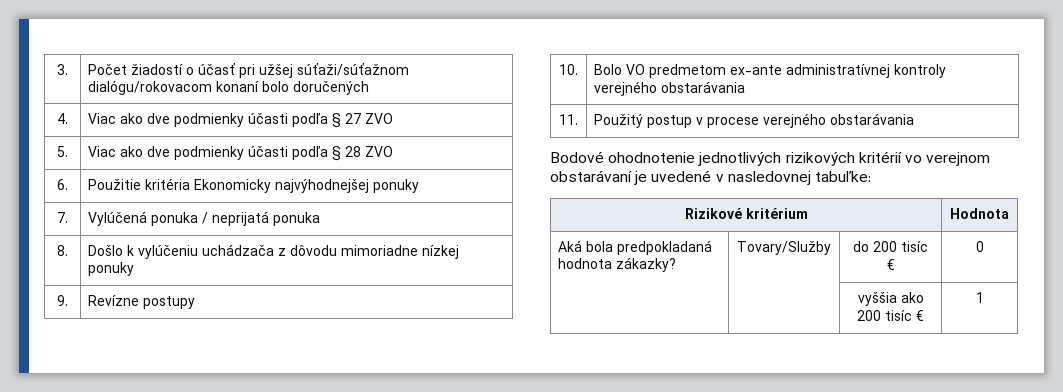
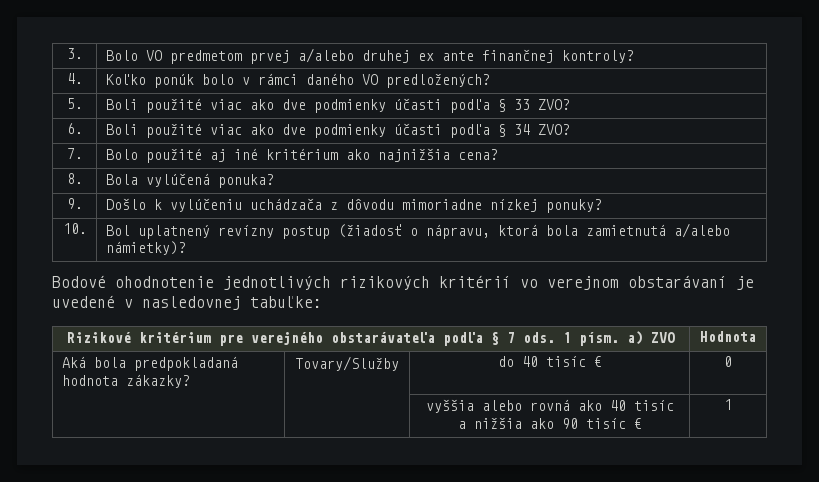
- 3. | Počet žiadostí o účasť pri užšej súťaži/súťažnom dialógu/rokovacom konaní bolo doručených
- 4. | Viac ako dve podmienky účasti podľa § 27 ZVO
- 5. | Viac ako dve podmienky účasti podľa § 28 ZVO
- 6. | Použitie kritéria Ekonomicky najvýhodnejšej ponuky
- 7. | Vylúčená ponuka / neprijatá ponuka
- 8. | Došlo k vylúčeniu uchádzača z dôvodu mimoriadne nízkej ponuky
- 9. | Revízne postupy
- 10. | Bolo VO predmetom ex-ante administratívnej kontroly verejného obstarávania
- 11. | Použitý postup v procese verejného obstarávania
+ 3. | Bolo VO predmetom prvej a/alebo druhej ex ante finančnej kontroly?
+ 4. | Koľko ponúk bolo v rámci daného VO predložených?
+ 5. | Boli použité viac ako dve podmienky účasti podľa § 33 ZVO?
+ 6. | Boli použité viac ako dve podmienky účasti podľa § 34 ZVO?
+ 7. | Bolo použité aj iné kritérium ako najnižšia cena?
+ 8. | Bola vylúčená ponuka?
+ 9. | Došlo k vylúčeniu uchádzača z dôvodu mimoriadne nízkej ponuky?
+ 10. | Bol uplatnený revízny postup (žiadosť o nápravu, ktorá bola zamietnutá a/alebo námietky)?
- Rizikové kritérium | Hodnota
+ Rizikové kritérium pre verejného obstarávateľa podľa § 7 ods. 1 písm. a) ZVO | Hodnota
- Aká bola predpokladaná hodnota zákazky? | Tovary/Služby | do 200 tisíc € | 0
+ Aká bola predpokladaná hodnota zákazky? | Tovary/Služby | do 40 tisíc € | 0
- | | vyššia ako 200 tisíc € | 1
+ | | vyššia alebo rovná ako 40 tisíc a nižšia ako 90 tisíc € | 1

